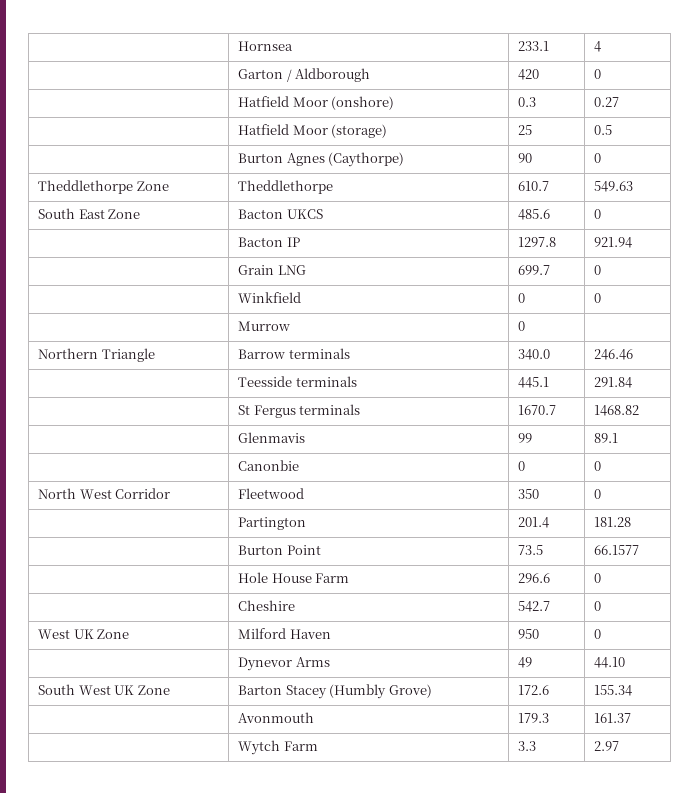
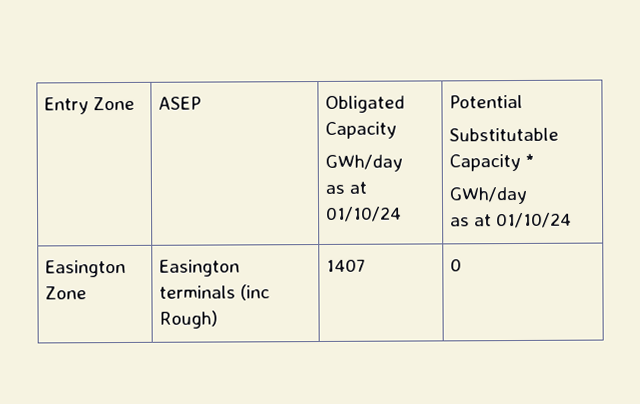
- | Hornsea | 233.1 | 4
- | Garton / Aldborough | 420 | 0
- | Hatfield Moor (onshore) | 0.3 | 0.27
- | Hatfield Moor (storage) | 25 | 0.5
- | Burton Agnes (Caythorpe) | 90 | 0
- Theddlethorpe Zone | Theddlethorpe | 610.7 | 549.63
- South East Zone | Bacton UKCS | 485.6 | 0
- | Bacton IP | 1297.8 | 921.94
- | Grain LNG | 699.7 | 0
- | Winkfield | 0 | 0
- | Murrow | 0 |
- Northern Triangle | Barrow terminals | 340.0 | 246.46
- | Teesside terminals | 445.1 | 291.84
- | St Fergus terminals | 1670.7 | 1468.82
- | Glenmavis | 99 | 89.1
- | Canonbie | 0 | 0
- North West Corridor | Fleetwood | 350 | 0
- | Partington | 201.4 | 181.28
- | Burton Point | 73.5 | 66.1577
- | Hole House Farm | 296.6 | 0
- | Cheshire | 542.7 | 0
- West UK Zone | Milford Haven | 950 | 0
- | Dynevor Arms | 49 | 44.10
- South West UK Zone | Barton Stacey (Humbly Grove) | 172.6 | 155.34
- | Avonmouth | 179.3 | 161.37
- | Wytch Farm | 3.3 | 2.97
+ Entry Zone | ASEP | Obligated Capacity
+ GWh/day
+ as at 01/10/24 | Potential
+ Substitutable Capacity *
+ GWh/day
+ as at 01/10/24
+ Easington Zone | Easington terminals (inc Rough) | 1407 | 0

